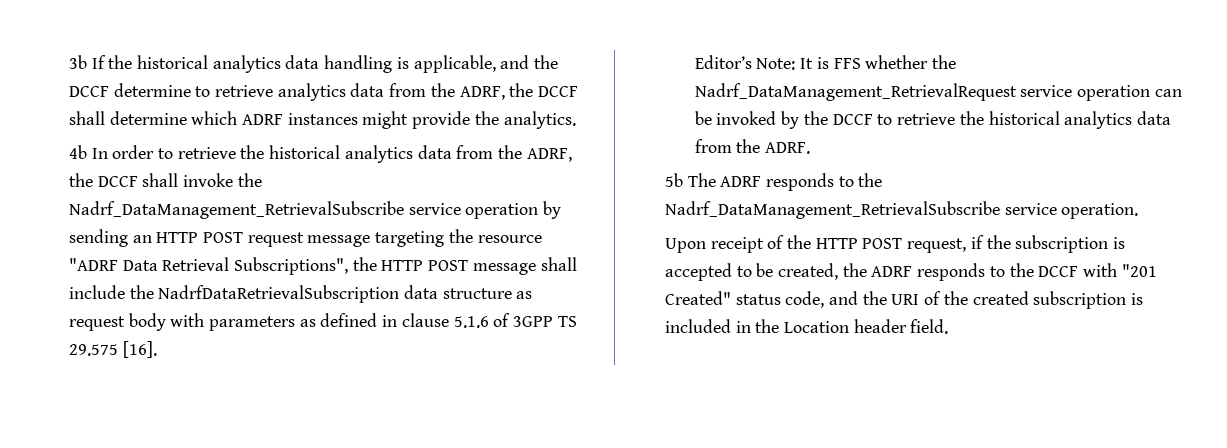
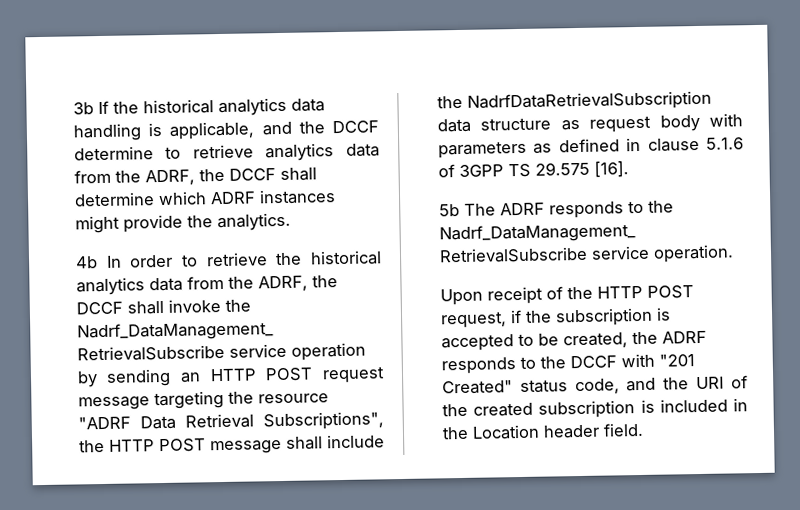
- Editor’s Note: It is FFS whether the Nadrf_DataManagement_RetrievalRequest service operation can be invoked by the DCCF to retrieve the historical analytics data from the ADRF.

